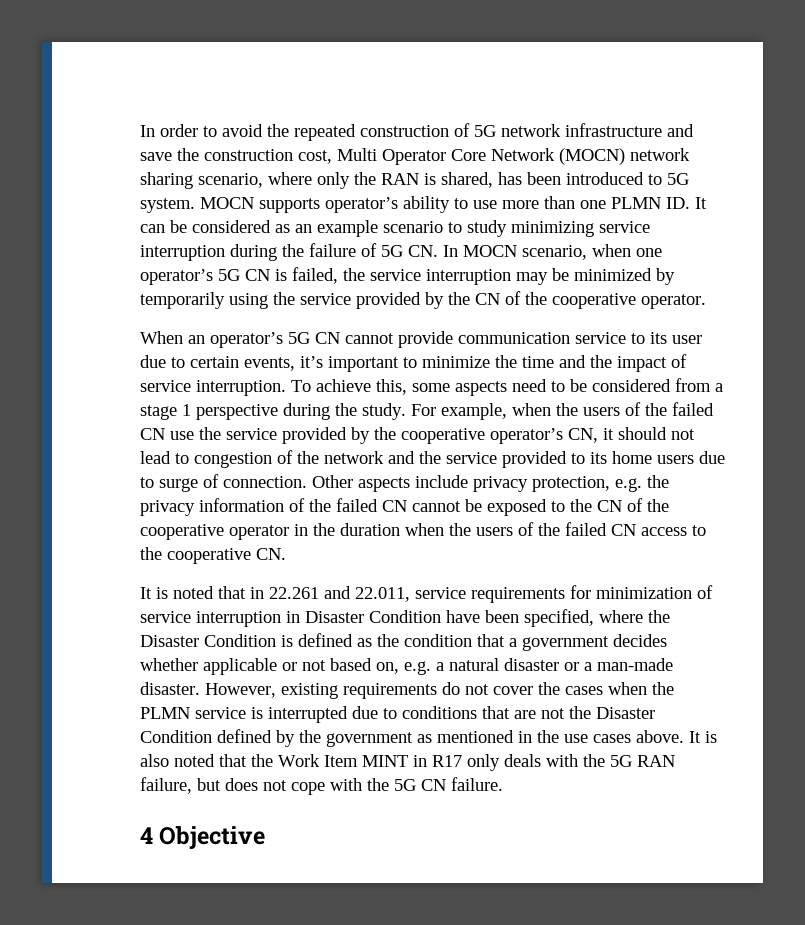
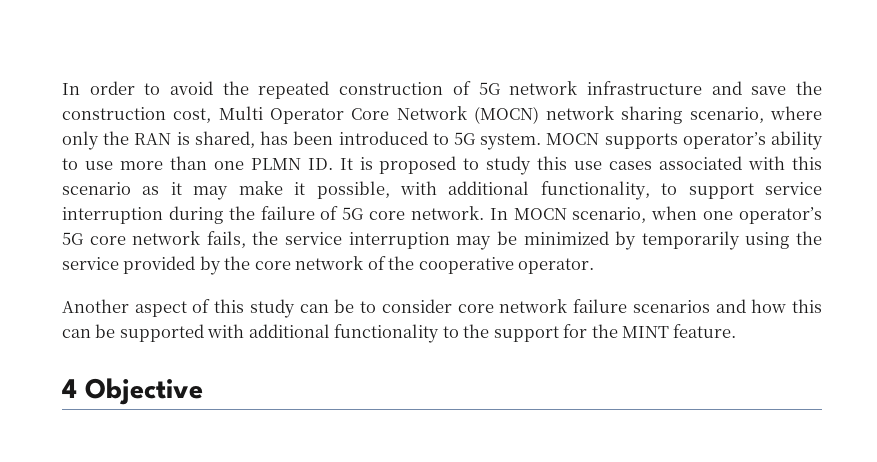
- MOCN supports operator’s ability to use more than one PLMN ID. It can be considered as an example scenario to study minimizing service interruption during the failure of 5G CN. In MOCN scenario, when one operator’s 5G CN is failed, the service interruption may be minimized by temporarily using the service provided by the CN of the cooperative operator.
+ MOCN supports operator’s ability to use more than one PLMN ID. It is proposed to study this use cases associated with this scenario as it may make it possible, with additional functionality, to support service interruption during the failure of 5G core network. In MOCN scenario, when one operator’s 5G core network fails, the service interruption may be minimized by temporarily using the service provided by the core network of the cooperative operator.
- When an operator’s 5G CN cannot provide communication service to its user due to certain events, it’s important to minimize the time and the impact of service interruption. To achieve this, some aspects need to be considered from a stage 1 perspective during the study. For example, when the users of the failed CN use the service provided by the cooperative operator’s CN, it should not lead to congestion of the network and the service provided to its home users due to surge of connection. Other aspects include privacy protection, e.g. the privacy information of the failed CN cannot be exposed to the CN of the cooperative operator in the duration when the users of the failed CN access to the cooperative CN.
- It is noted that in 22.261 and 22.011, service requirements for minimization of service interruption in Disaster Condition have been specified, where the Disaster Condition is defined as the condition that a government decides whether applicable or not based on, e.g. a natural disaster or a man-made disaster. However, existing requirements do not cover the cases when the PLMN service is interrupted due to conditions that are not the Disaster Condition defined by the government as mentioned in the use cases above. It is also noted that the Work Item MINT in R17 only deals with the 5G RAN failure, but does not cope with the 5G CN failure.
+ Another aspect of this study can be to consider core network failure scenarios and how this can be supported with additional functionality to the support for the MINT feature.

